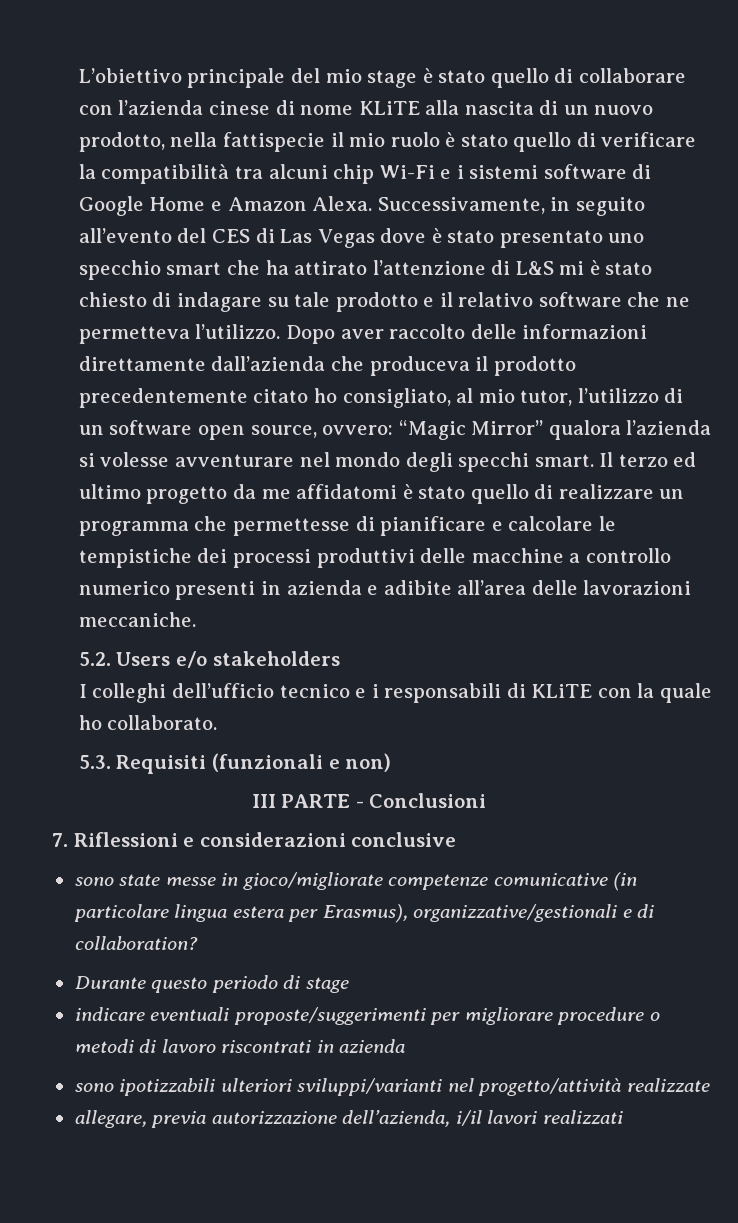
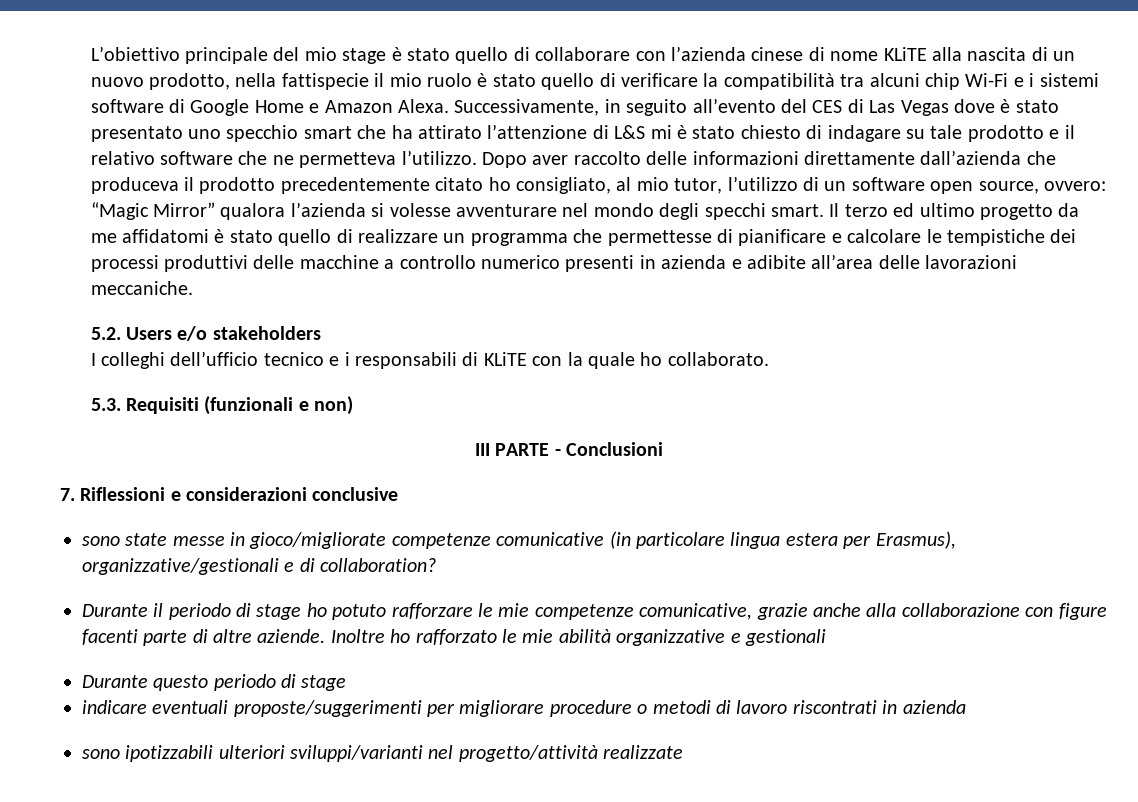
+ Durante il periodo di stage ho potuto rafforzare le mie competenze comunicative, grazie anche alla collaborazione con figure facenti parte di altre aziende. Inoltre ho rafforzato le mie abilità organizzative e gestionali
- allegare, previa autorizzazione dell’azienda, i/il lavori realizzati

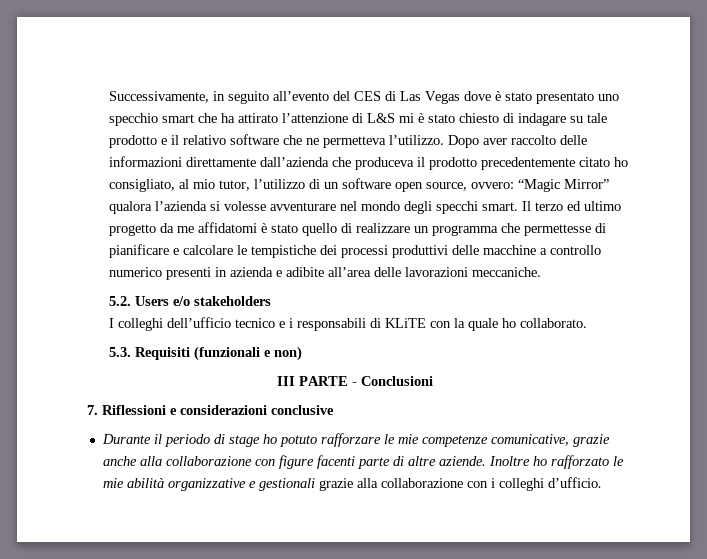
- L’obiettivo principale del mio stage è stato quello di collaborare con l’azienda cinese di nome KLiTE alla nascita di un nuovo prodotto, nella fattispecie il mio ruolo è stato quello di verificare la compatibilità tra alcuni chip Wi-Fi e i sistemi software di Google Home e Amazon Alexa.
- sono state messe in gioco/migliorate competenze comunicative (in particolare lingua estera per Erasmus), organizzative/gestionali e di collaboration?
- Inoltre ho rafforzato le mie abilità organizzative e gestionali
- Durante questo periodo di stage
- indicare eventuali proposte/suggerimenti per migliorare procedure o metodi di lavoro riscontrati in azienda
- sono ipotizzabili ulteriori sviluppi/varianti nel progetto/attività realizzate
+ Inoltre ho rafforzato le mie abilità organizzative e gestionali grazie alla collaborazione con i colleghi d’ufficio.

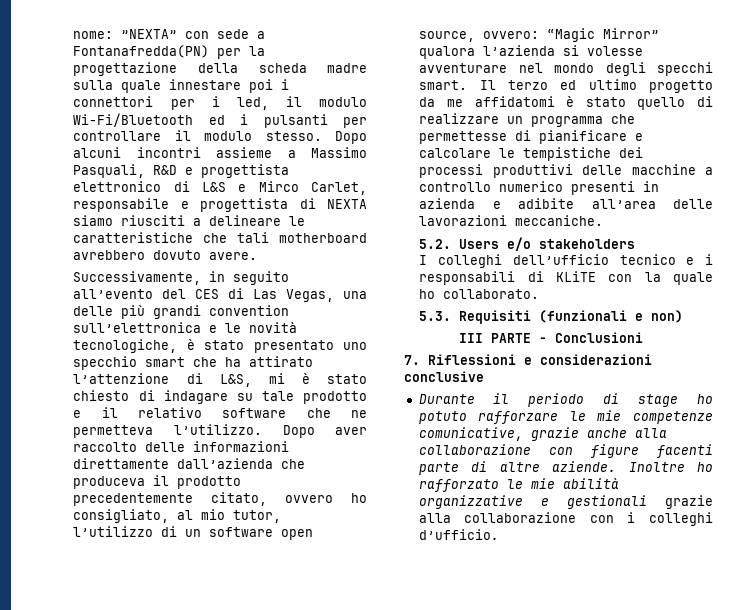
+ nome: ”NEXTA” con sede a Fontanafredda(PN) per la progettazione della scheda madre sulla quale innestare poi i connettori per i led, il modulo Wi-Fi/Bluetooth ed i pulsanti per controllare il modulo stesso. Dopo alcuni incontri assieme a Massimo Pasquali, R&D e progettista elettronico di L&S e Mirco Carlet, responsabile e progettista di NEXTA siamo riusciti a delineare le caratteristiche che tali motherboard avrebbero dovuto avere.
- Successivamente, in seguito all’evento del CES di Las Vegas dove è stato presentato uno specchio smart che ha attirato l’attenzione di L&S mi è stato chiesto di indagare su tale prodotto e il relativo software che ne permetteva l’utilizzo.
+ Successivamente, in seguito all’evento del CES di Las Vegas, una delle più grandi convention sull’elettronica e le novità tecnologiche, è stato presentato uno specchio smart che ha attirato l’attenzione di L&S, mi è stato chiesto di indagare su tale prodotto e il relativo software che ne permetteva l’utilizzo.
- Dopo aver raccolto delle informazioni direttamente dall’azienda che produceva il prodotto precedentemente citato ho consigliato, al mio tutor, l’utilizzo di un software open source, ovvero: “Magic Mirror” qualora l’azienda si volesse avventurare nel mondo degli specchi smart.
+ Dopo aver raccolto delle informazioni direttamente dall’azienda che produceva il prodotto precedentemente citato, ovvero ho consigliato, al mio tutor, l’utilizzo di un software open source, ovvero: “Magic Mirror” qualora l’azienda si volesse avventurare nel mondo degli specchi smart.

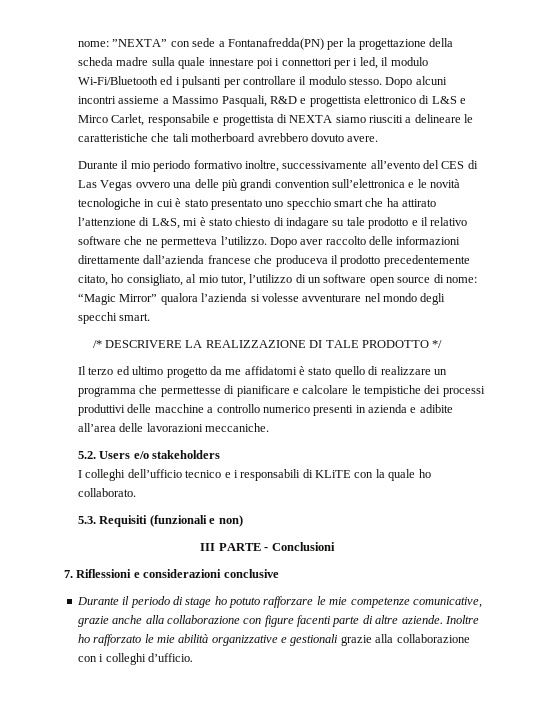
- Successivamente, in seguito all’evento del CES di Las Vegas, una delle più grandi convention sull’elettronica e le novità tecnologiche, è stato presentato uno specchio smart che ha attirato l’attenzione di L&S, mi è stato chiesto di indagare su tale prodotto e il relativo software che ne permetteva l’utilizzo.
+ Durante il mio periodo formativo inoltre, successivamente all’evento del CES di Las Vegas ovvero una delle più grandi convention sull’elettronica e le novità tecnologiche in cui è stato presentato uno specchio smart che ha attirato l’attenzione di L&S, mi è stato chiesto di indagare su tale prodotto e il relativo software che ne permetteva l’utilizzo.
- Dopo aver raccolto delle informazioni direttamente dall’azienda che produceva il prodotto precedentemente citato, ovvero ho consigliato, al mio tutor, l’utilizzo di un software open source, ovvero:
+ Dopo aver raccolto delle informazioni direttamente dall’azienda francese che produceva il prodotto precedentemente citato, ho consigliato, al mio tutor, l’utilizzo di un software open source di nome:
- “Magic Mirror” qualora l’azienda si volesse avventurare nel mondo degli specchi smart. Il terzo ed ultimo progetto da me affidatomi è stato quello di realizzare un programma che permettesse di pianificare e calcolare le tempistiche dei processi produttivi delle macchine a controllo numerico presenti in azienda e adibite all’area delle lavorazioni meccaniche.
+ “Magic Mirror” qualora l’azienda si volesse avventurare nel mondo degli specchi smart.
+ /* DESCRIVERE LA REALIZZAZIONE DI TALE PRODOTTO */
+ Il terzo ed ultimo progetto da me affidatomi è stato quello di realizzare un programma che permettesse di pianificare e calcolare le tempistiche dei processi produttivi delle macchine a controllo numerico presenti in azienda e adibite all’area delle lavorazioni meccaniche.

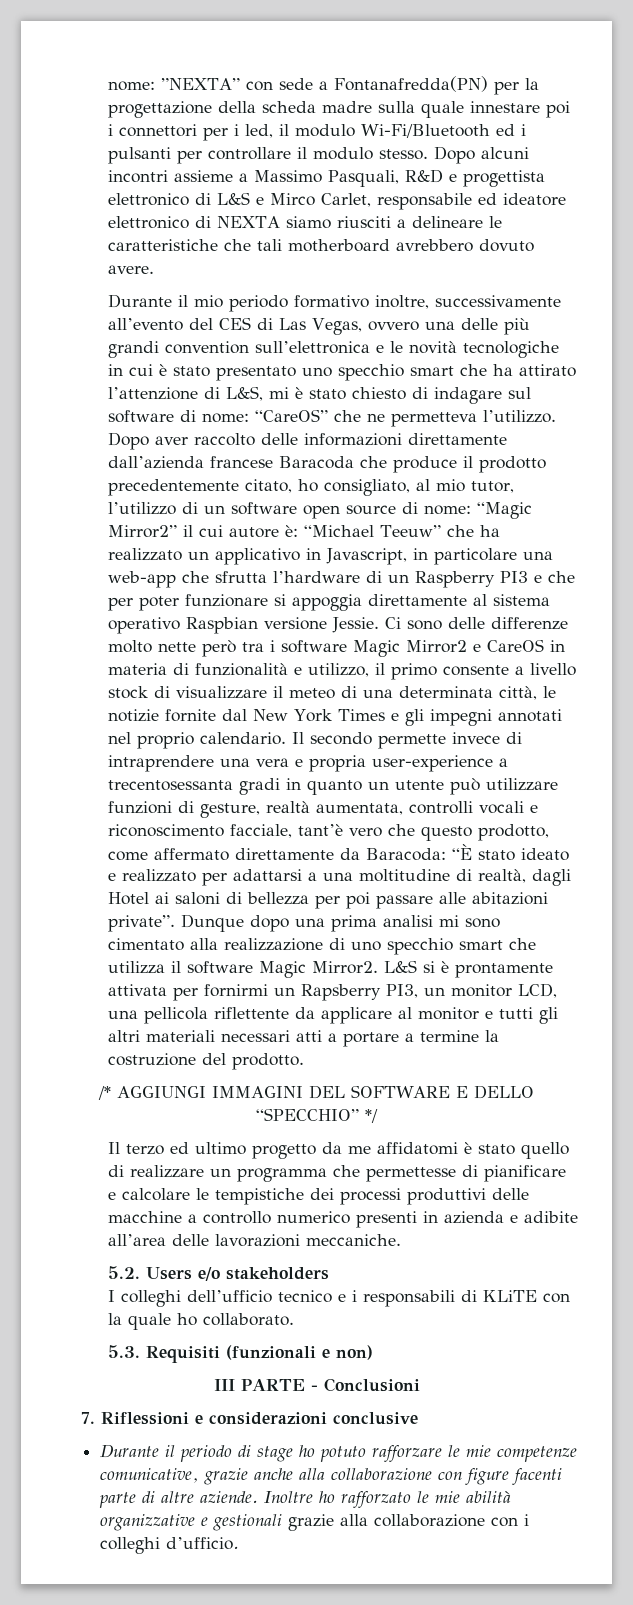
- Dopo alcuni incontri assieme a Massimo Pasquali, R&D e progettista elettronico di L&S e Mirco Carlet, responsabile e progettista di NEXTA siamo riusciti a delineare le caratteristiche che tali motherboard avrebbero dovuto avere.
+ Dopo alcuni incontri assieme a Massimo Pasquali, R&D e progettista elettronico di L&S e Mirco Carlet, responsabile ed ideatore elettronico di NEXTA siamo riusciti a delineare le caratteristiche che tali motherboard avrebbero dovuto avere.
- Durante il mio periodo formativo inoltre, successivamente all’evento del CES di Las Vegas ovvero una delle più grandi convention sull’elettronica e le novità tecnologiche in cui è stato presentato uno specchio smart che ha attirato l’attenzione di L&S, mi è stato chiesto di indagare su tale prodotto e il relativo software che ne permetteva l’utilizzo.
+ Durante il mio periodo formativo inoltre, successivamente all’evento del CES di Las Vegas, ovvero una delle più grandi convention sull’elettronica e le novità tecnologiche in cui è stato presentato uno specchio smart che ha attirato l’attenzione di L&S, mi è stato chiesto di indagare sul software di nome: “CareOS” che ne permetteva l’utilizzo.
- Dopo aver raccolto delle informazioni direttamente dall’azienda francese che produceva il prodotto precedentemente citato, ho consigliato, al mio tutor, l’utilizzo di un software open source di nome: “Magic Mirror” qualora l’azienda si volesse avventurare nel mondo degli specchi smart.
- /* DESCRIVERE LA REALIZZAZIONE DI TALE PRODOTTO */
+ Dopo aver raccolto delle informazioni direttamente dall’azienda francese Baracoda che produce il prodotto precedentemente citato, ho consigliato, al mio tutor, l’utilizzo di un software open source di nome: “Magic Mirror2” il cui autore è: “Michael Teeuw” che ha realizzato un applicativo in Javascript, in particolare una web-app che sfrutta l’hardware di un Raspberry PI3 e che per poter funzionare si appoggia direttamente al sistema operativo Raspbian versione Jessie. Ci sono delle differenze molto nette però tra i software Magic Mirror2 e CareOS in materia di funzionalità e utilizzo, il primo consente a livello stock di visualizzare il meteo di una determinata città, le notizie fornite dal New York Times e gli impegni annotati nel proprio calendario. Il secondo permette invece di intraprendere una vera e propria user-experience a trecentosessanta gradi in quanto un utente può utilizzare funzioni di gesture, realtà aumentata, controlli vocali e riconoscimento facciale, tant’è vero che questo prodotto, come affermato direttamente da Baracoda: “È stato ideato e realizzato per adattarsi a una moltitudine di realtà, dagli Hotel ai saloni di bellezza per poi passare alle abitazioni private”. Dunque dopo una prima analisi mi sono cimentato alla realizzazione di uno specchio smart che utilizza il software Magic Mirror2. L&S si è prontamente attivata per fornirmi un Rapsberry PI3, un monitor LCD, una pellicola riflettente da applicare al monitor e tutti gli altri materiali necessari atti a portare a termine la costruzione del prodotto.
+ /* AGGIUNGI IMMAGINI DEL SOFTWARE E DELLO “SPECCHIO” */

